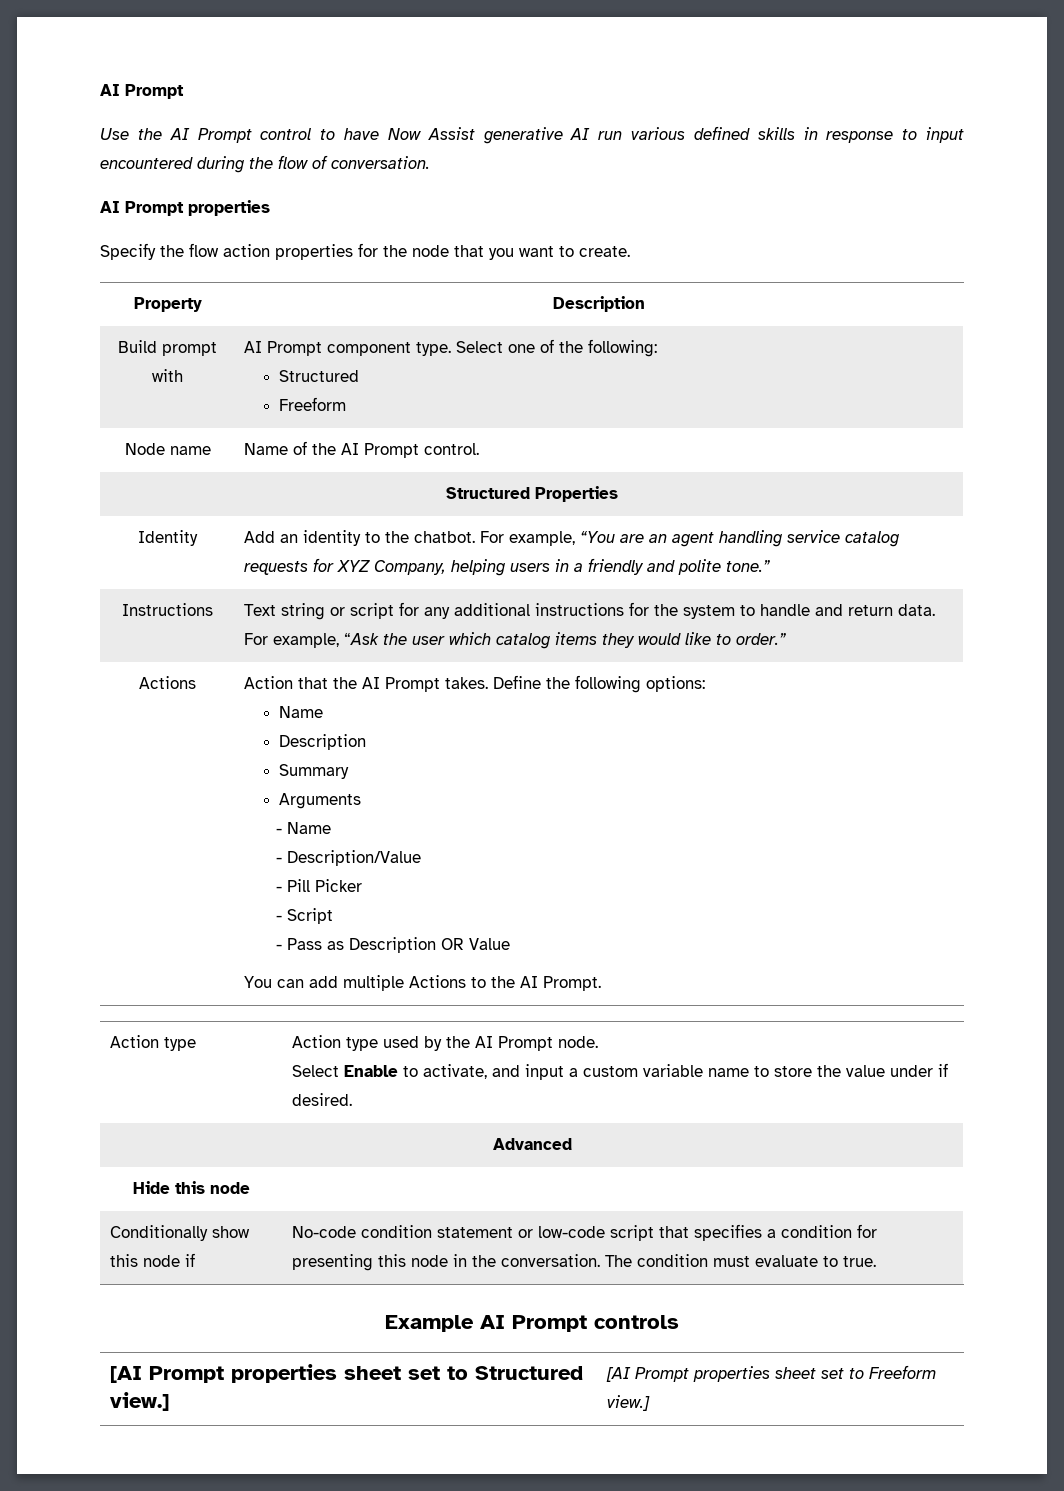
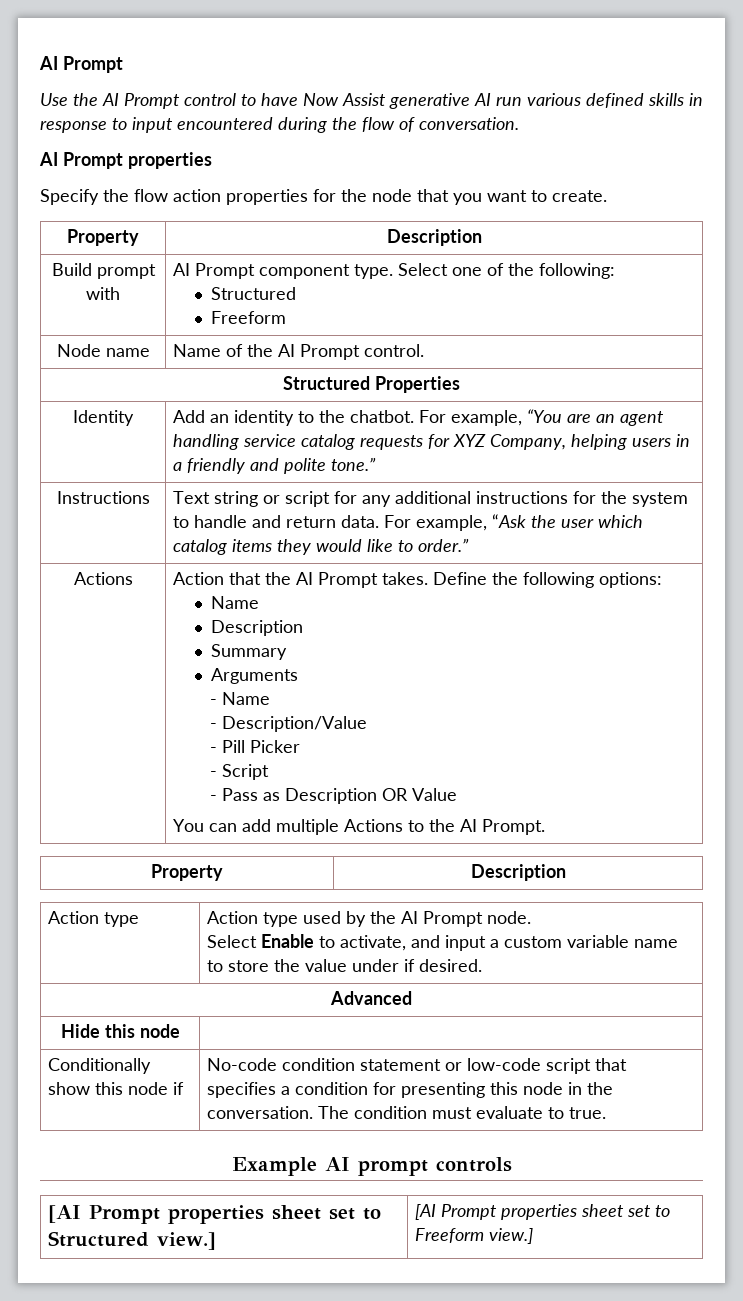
  Actions | Action that the AI Prompt takes. Define the following options:
  Name
  Description
  Summary
  Arguments
  - Name
  - Description/Value
  - Pill Picker
  - Script
  - Pass as Description OR Value
  You can add multiple Actions to the AI Prompt.
+ Property | Description
- Example AI Prompt controls
+ Example AI prompt controls

